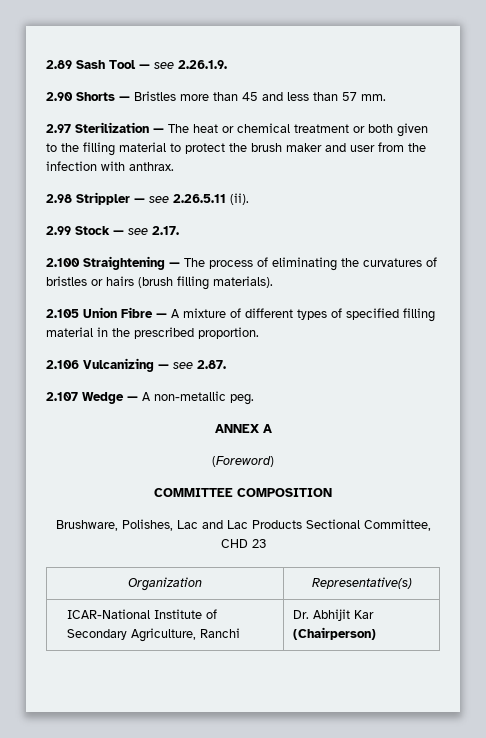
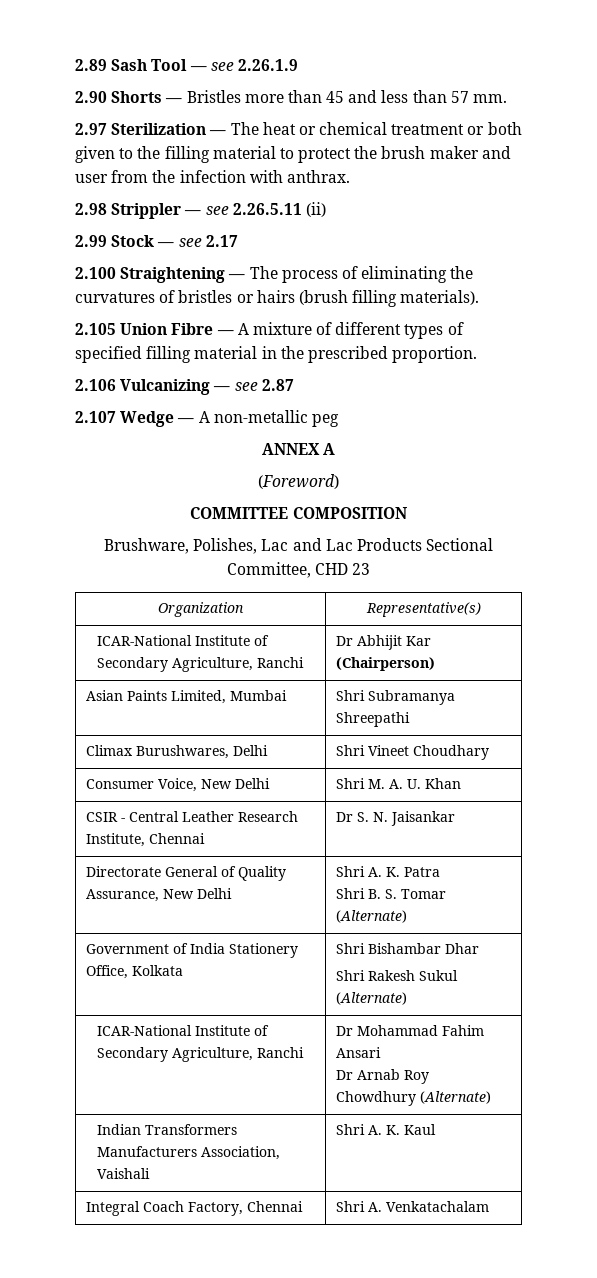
- 2.89 Sash Tool — see 2.26.1.9.
+ 2.89 Sash Tool — see 2.26.1.9
- 2.98 Strippler — see 2.26.5.11 (ii).
+ 2.98 Strippler — see 2.26.5.11 (ii)
- 2.99 Stock — see 2.17.
+ 2.99 Stock — see 2.17
- 2.106 Vulcanizing — see 2.87.
+ 2.106 Vulcanizing — see 2.87
- 2.107 Wedge — A non-metallic peg.
+ 2.107 Wedge — A non-metallic peg
- ICAR-National Institute of Secondary Agriculture, Ranchi | Dr. Abhijit Kar (Chairperson)
+ ICAR-National Institute of Secondary Agriculture, Ranchi | Dr Abhijit Kar (Chairperson)
+ Asian Paints Limited, Mumbai | Shri Subramanya Shreepathi
+ Climax Burushwares, Delhi | Shri Vineet Choudhary
+ Consumer Voice, New Delhi | Shri M. A. U. Khan
+ CSIR - Central Leather Research Institute, Chennai | Dr S. N. Jaisankar
+ Directorate General of Quality Assurance, New Delhi | Shri A. K. Patra
+ Shri B. S. Tomar (Alternate)
+ Government of India Stationery Office, Kolkata | Shri Bishambar Dhar
+ Shri Rakesh Sukul (Alternate)
+ ICAR-National Institute of Secondary Agriculture, Ranchi | Dr Mohammad Fahim Ansari
+ Dr Arnab Roy Chowdhury (Alternate)
+ Indian Transformers Manufacturers Association, Vaishali | Shri A. K. Kaul
+ Integral Coach Factory, Chennai | Shri A. Venkatachalam

